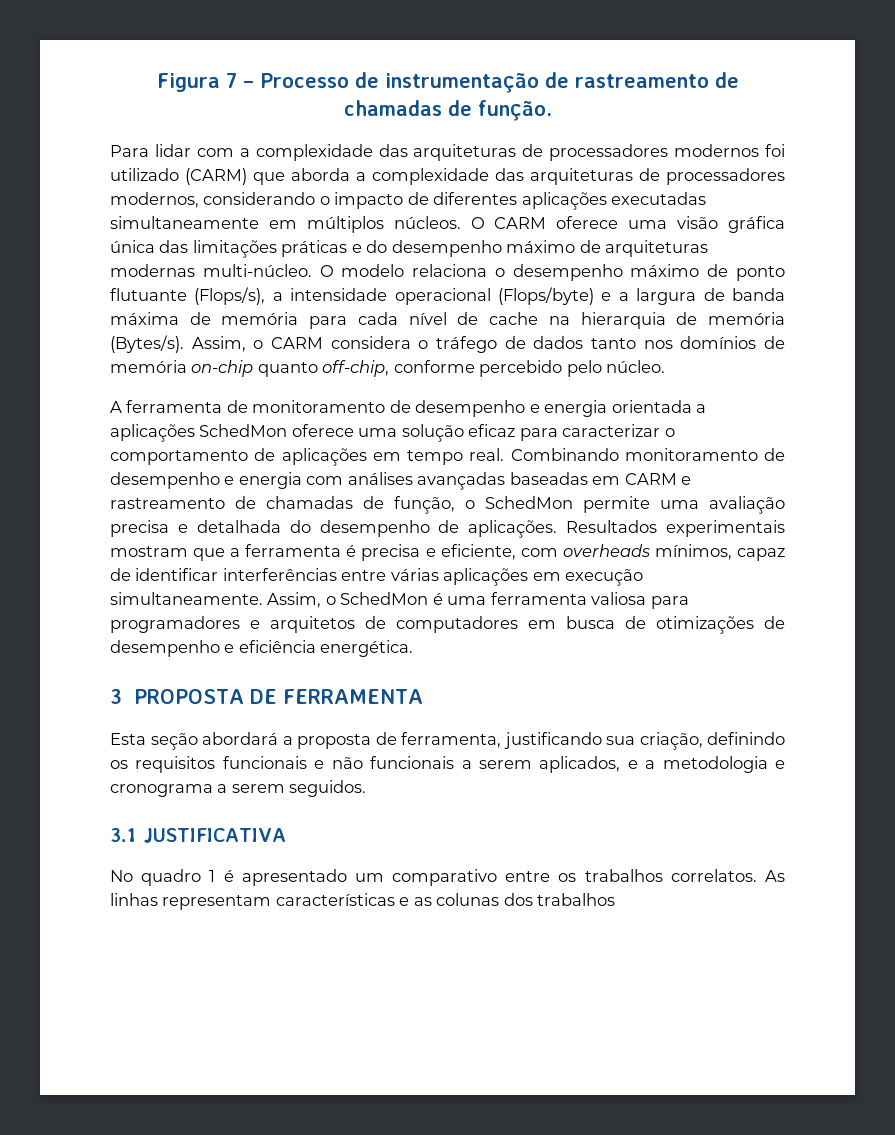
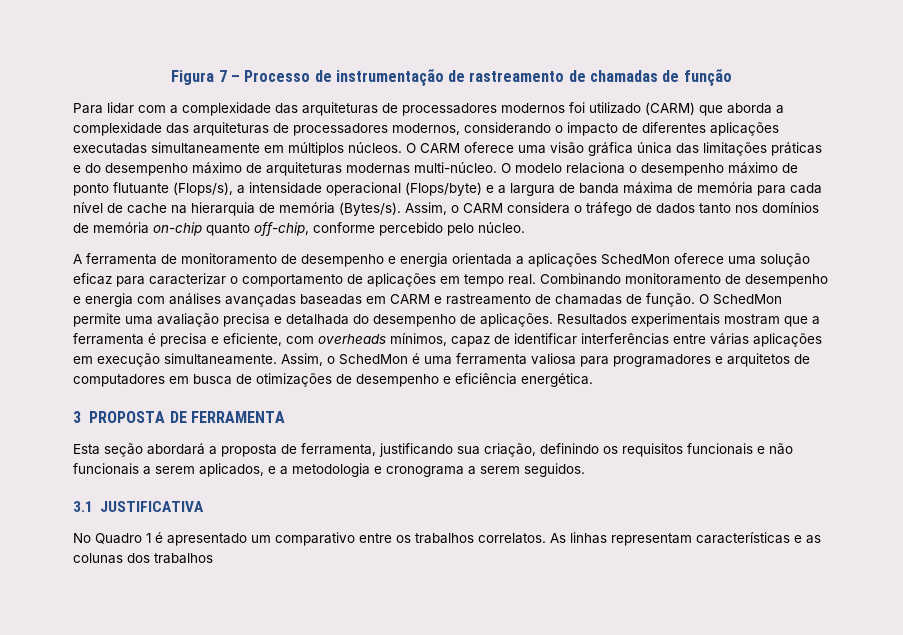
- Figura 7 – Processo de instrumentação de rastreamento de chamadas de função.
+ Figura 7 – Processo de instrumentação de rastreamento de chamadas de função
- Combinando monitoramento de desempenho e energia com análises avançadas baseadas em CARM e rastreamento de chamadas de função, o SchedMon permite uma avaliação precisa e detalhada do desempenho de aplicações.
+ Combinando monitoramento de desempenho e energia com análises avançadas baseadas em CARM e rastreamento de chamadas de função. O SchedMon permite uma avaliação precisa e detalhada do desempenho de aplicações.
- No quadro 1 é apresentado um comparativo entre os trabalhos correlatos.
+ No Quadro 1 é apresentado um comparativo entre os trabalhos correlatos.

